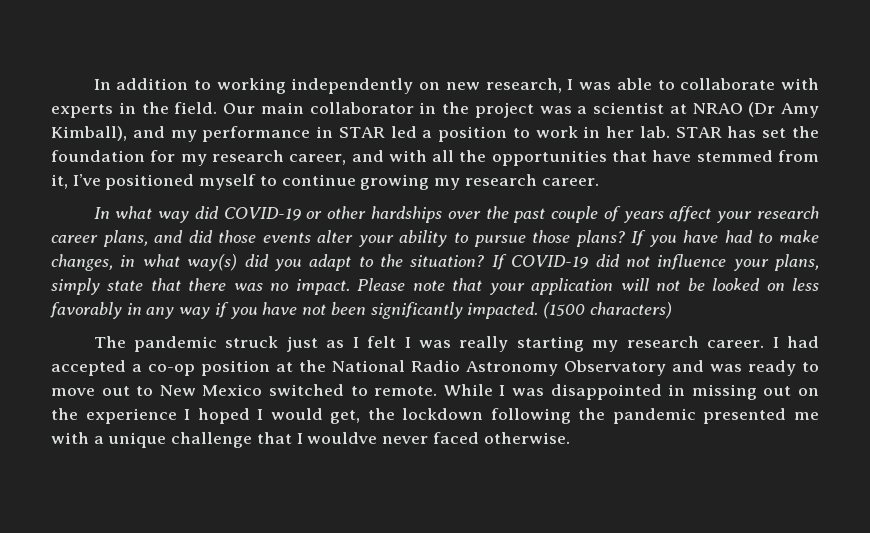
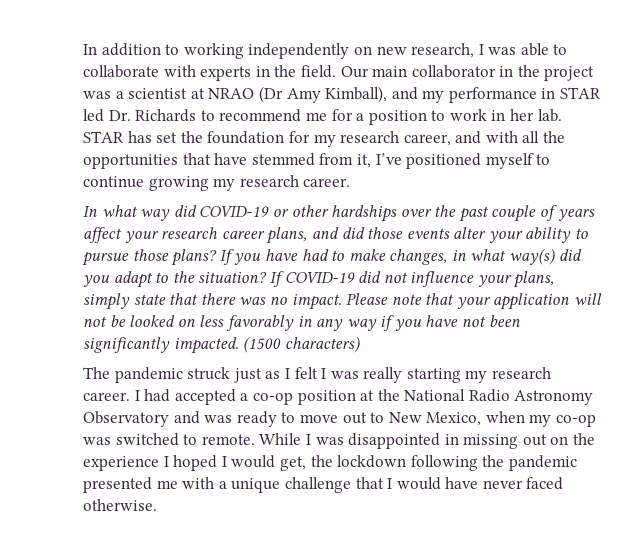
- Our main collaborator in the project was a scientist at NRAO (Dr Amy Kimball), and my performance in STAR led a position to work in her lab.
+ Our main collaborator in the project was a scientist at NRAO (Dr Amy Kimball), and my performance in STAR led Dr. Richards to recommend me for a position to work in her lab.
- I had accepted a co-op position at the National Radio Astronomy Observatory and was ready to move out to New Mexico switched to remote.
+ I had accepted a co-op position at the National Radio Astronomy Observatory and was ready to move out to New Mexico, when my co-op was switched to remote.
- While I was disappointed in missing out on the experience I hoped I would get, the lockdown following the pandemic presented me with a unique challenge that I wouldve never faced otherwise.
+ While I was disappointed in missing out on the experience I hoped I would get, the lockdown following the pandemic presented me with a unique challenge that I would have never faced otherwise.

